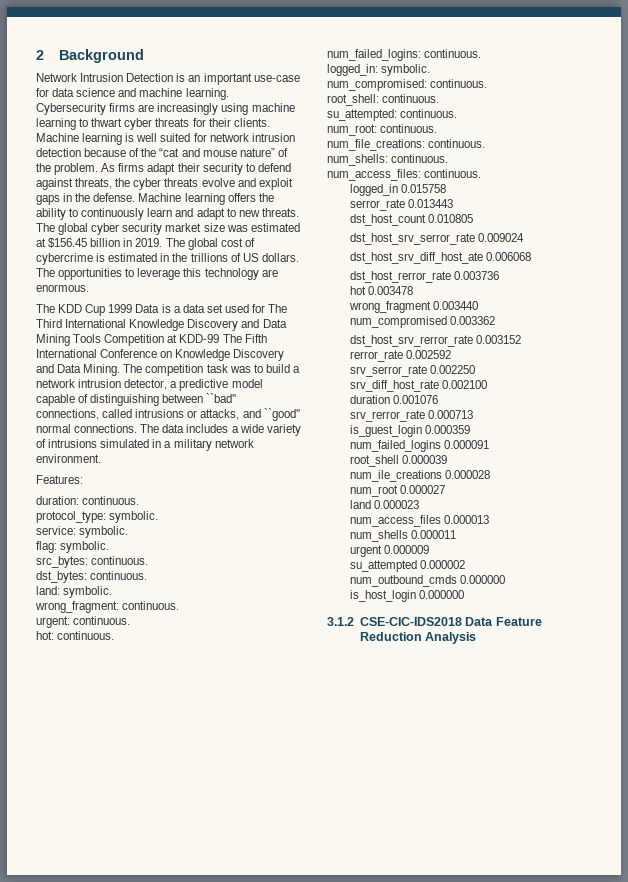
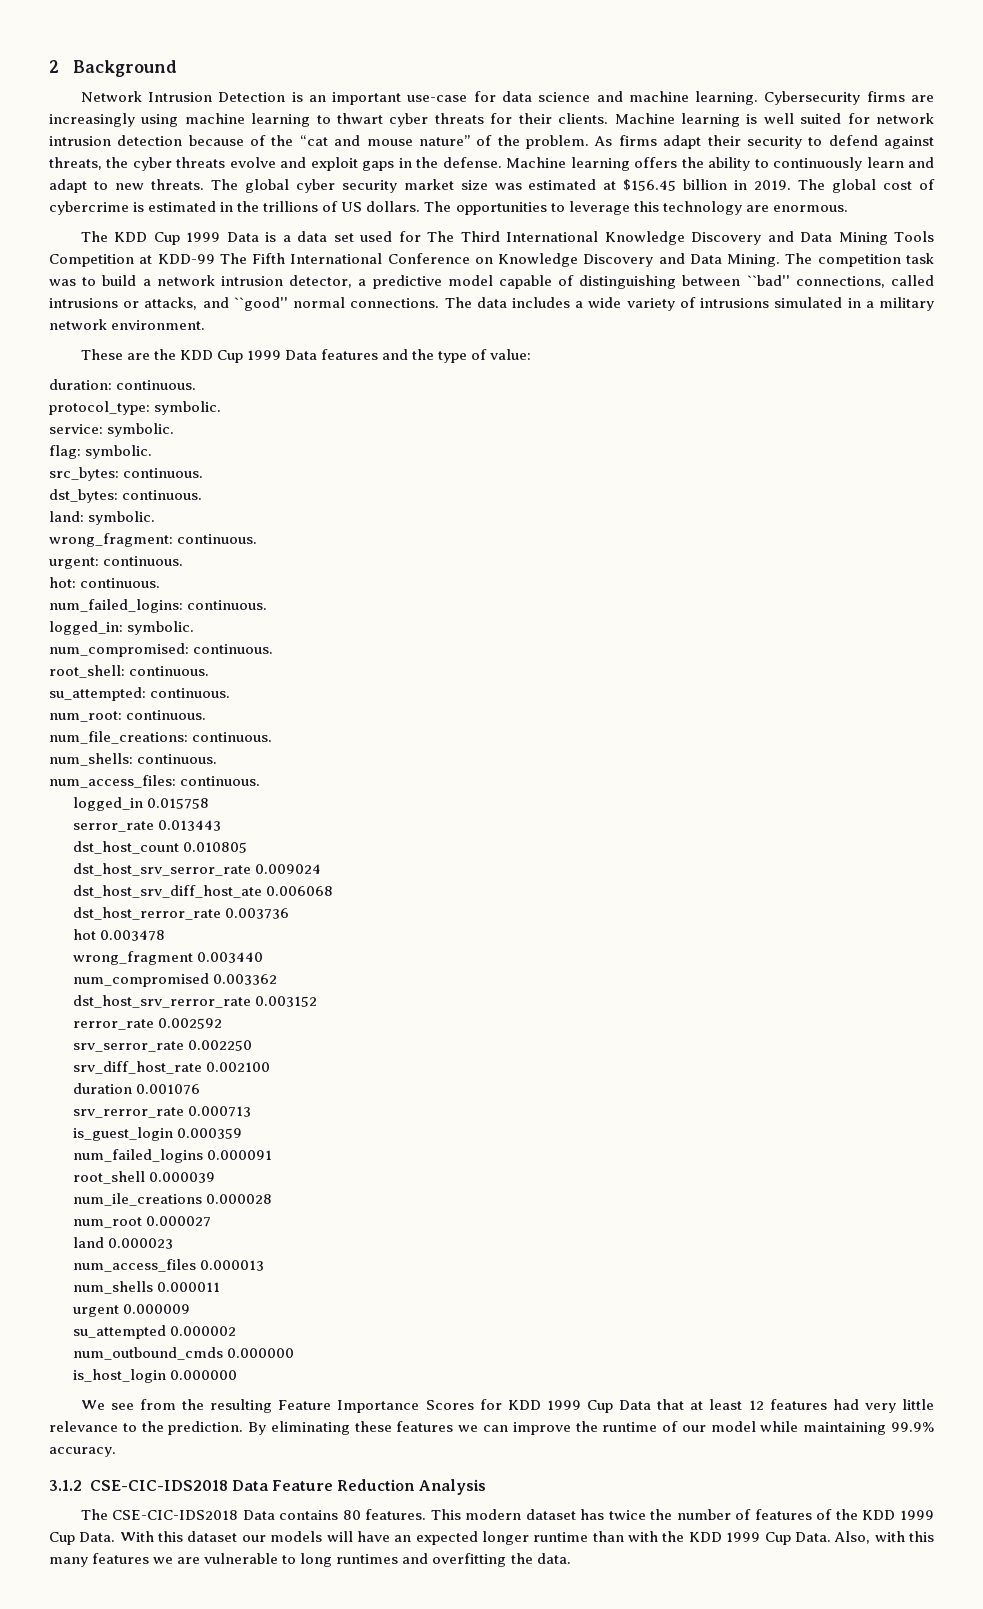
- Features:
+ These are the KDD Cup 1999 Data features and the type of value:
+ We see from the resulting Feature Importance Scores for KDD 1999 Cup Data that at least 12 features had very little relevance to the prediction. By eliminating these features we can improve the runtime of our model while maintaining 99.9% accuracy.
+ The CSE-CIC-IDS2018 Data contains 80 features. This modern dataset has twice the number of features of the KDD 1999 Cup Data. With this dataset our models will have an expected longer runtime than with the KDD 1999 Cup Data. Also, with this many features we are vulnerable to long runtimes and overfitting the data.

